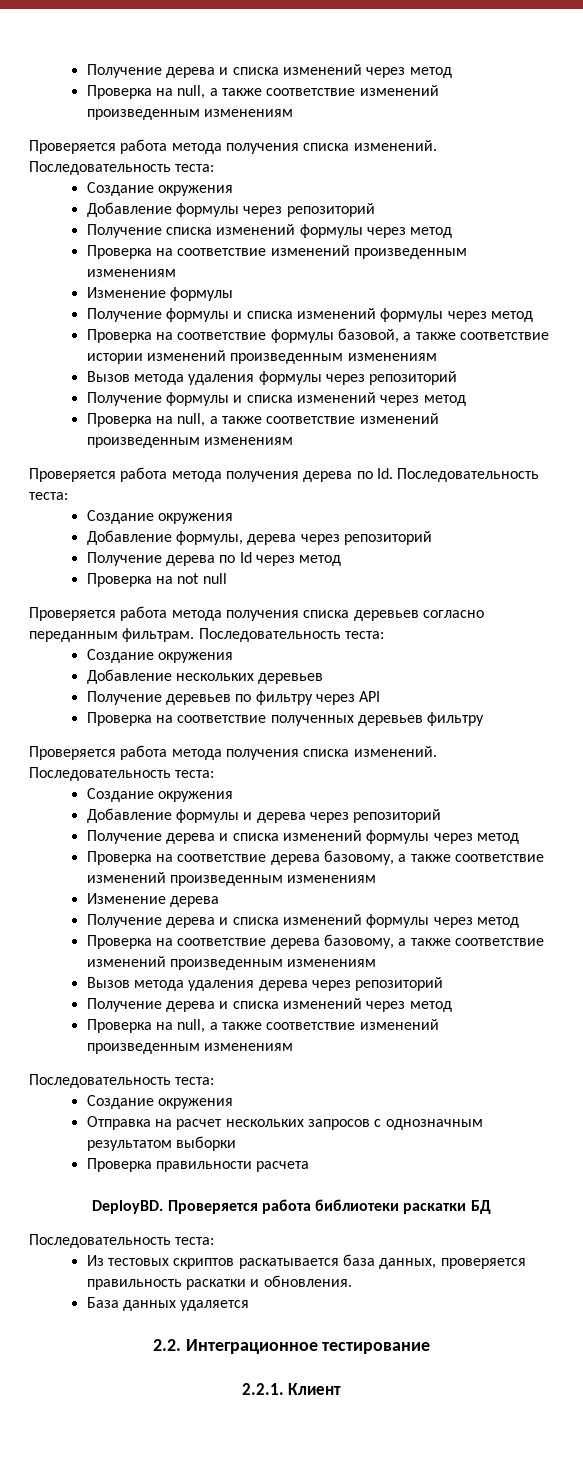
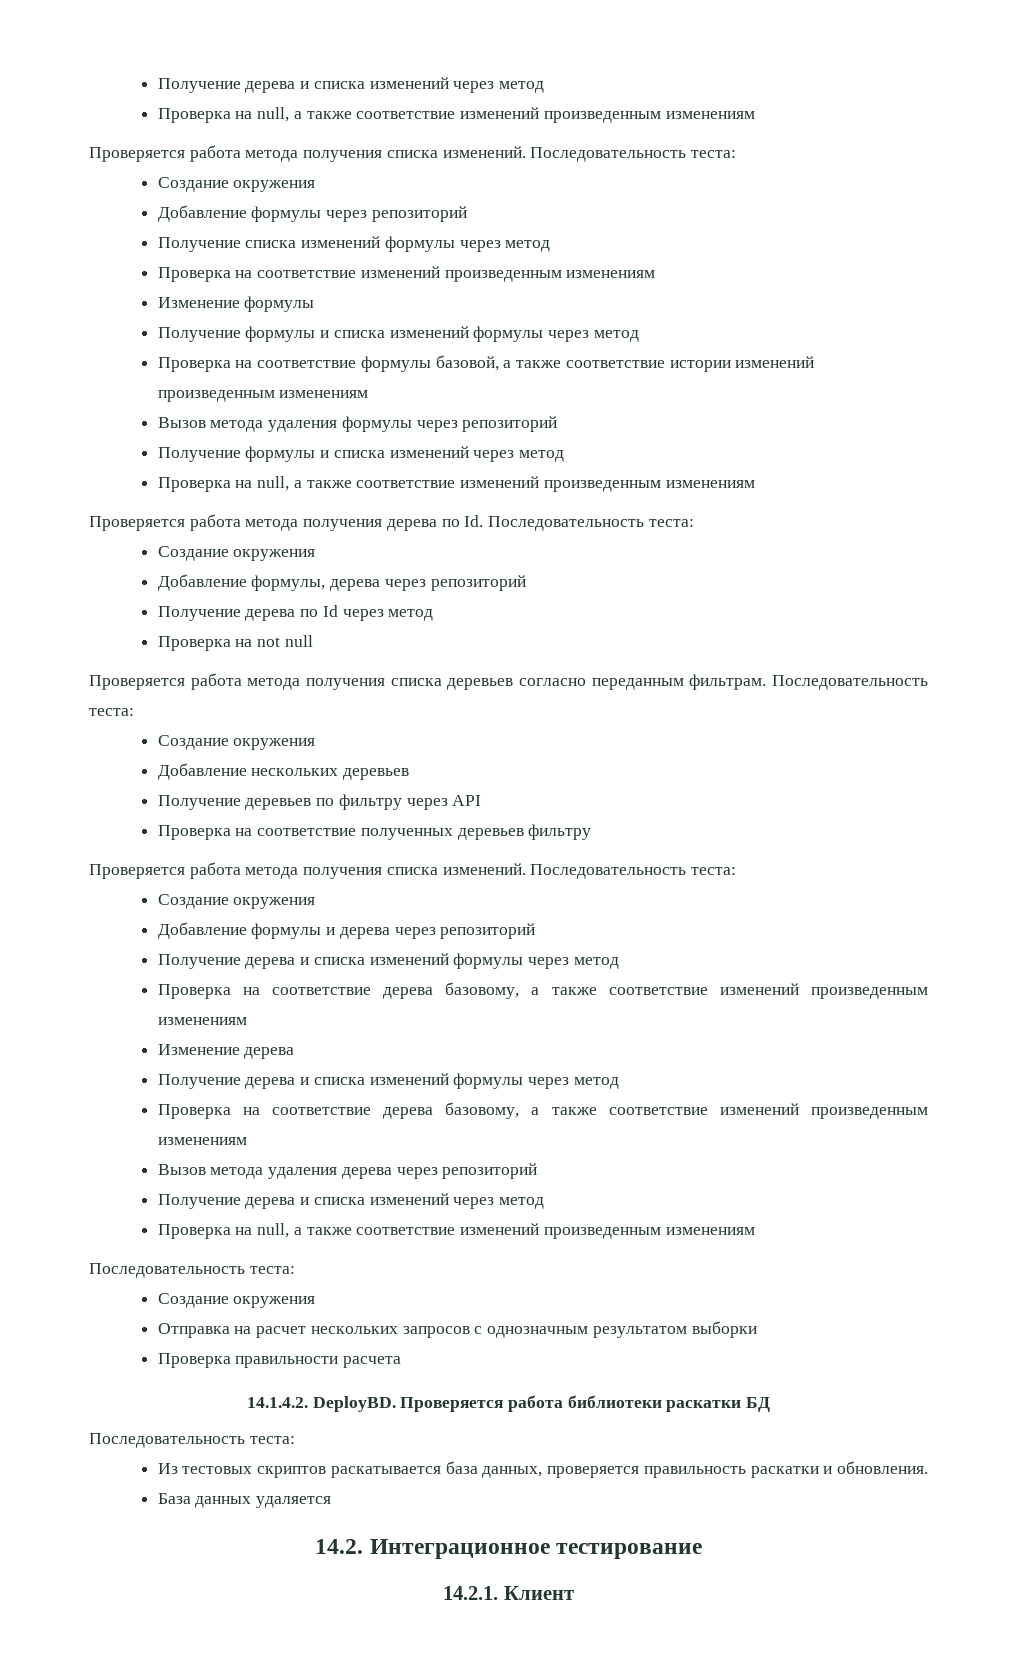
- DeployBD.
+ 14.1.4.2. DeployBD.
- 2.2. Интеграционное тестирование
+ 14.2. Интеграционное тестирование
- 2.2.1. Клиент
+ 14.2.1. Клиент

